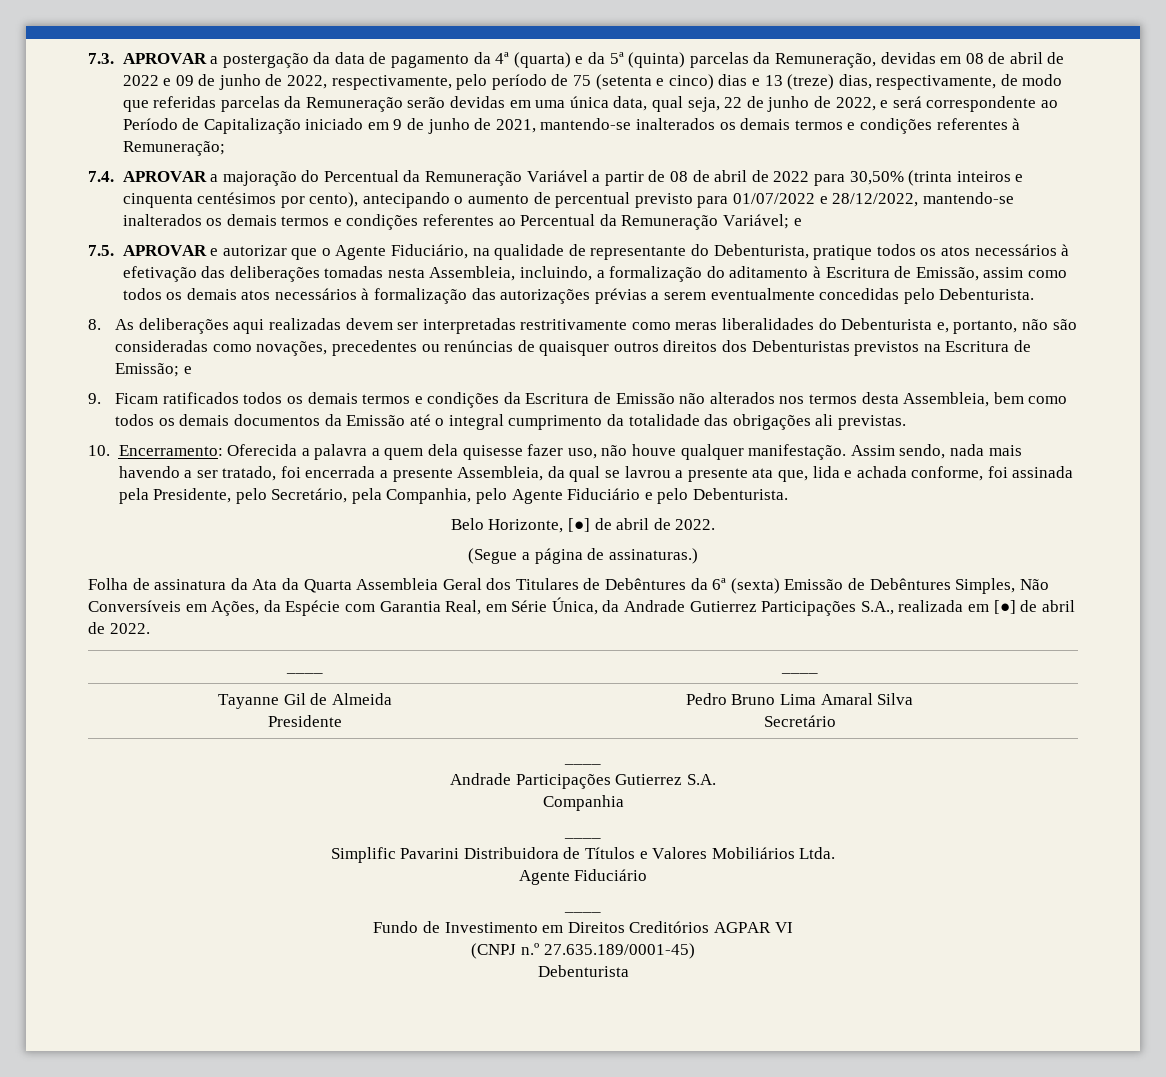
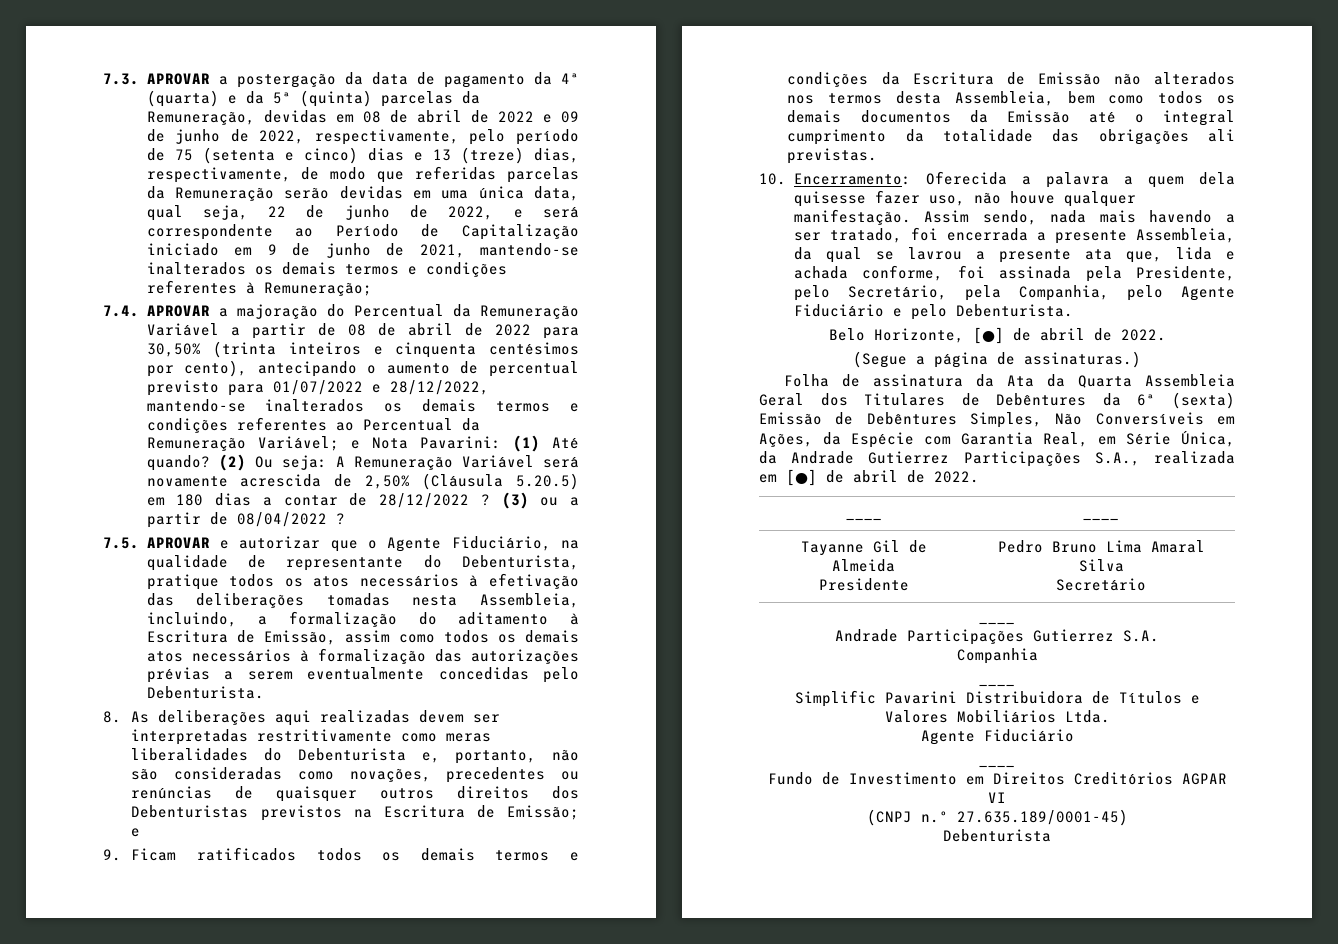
- 7.4. APROVAR a majoração do Percentual da Remuneração Variável a partir de 08 de abril de 2022 para 30,50% (trinta inteiros e cinquenta centésimos por cento), antecipando o aumento de percentual previsto para 01/07/2022 e 28/12/2022, mantendo-se inalterados os demais termos e condições referentes ao Percentual da Remuneração Variável; e
+ 7.4. APROVAR a majoração do Percentual da Remuneração Variável a partir de 08 de abril de 2022 para 30,50% (trinta inteiros e cinquenta centésimos por cento), antecipando o aumento de percentual previsto para 01/07/2022 e 28/12/2022, mantendo-se inalterados os demais termos e condições referentes ao Percentual da Remuneração Variável; e Nota Pavarini: (1) Até quando? (2) Ou seja: A Remuneração Variável será novamente acrescida de 2,50% (Cláusula 5.20.5) em 180 dias a contar de 28/12/2022 ? (3) ou a partir de 08/04/2022 ?

